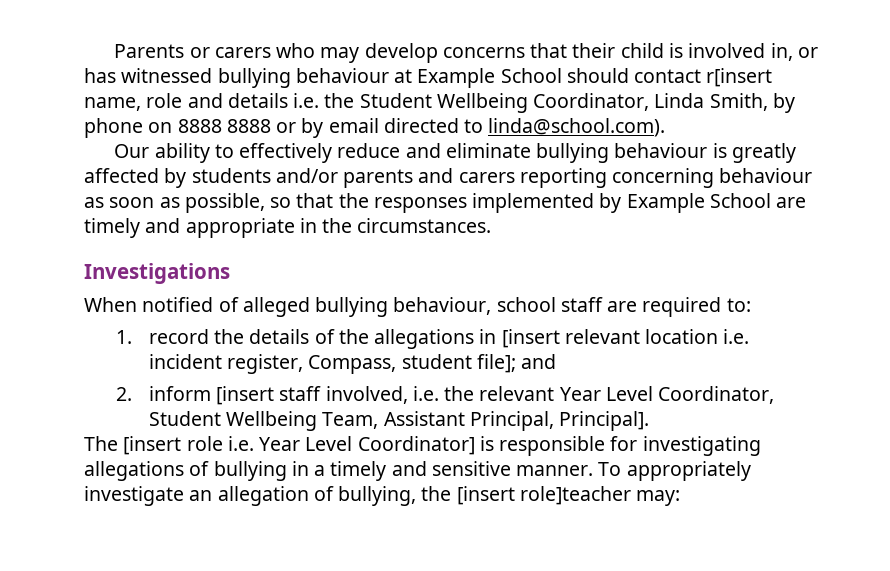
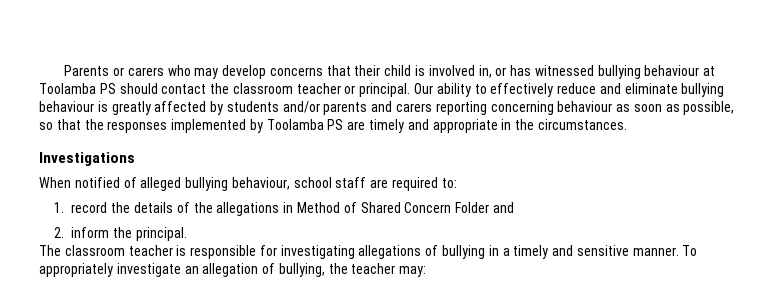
- Parents or carers who may develop concerns that their child is involved in, or has witnessed bullying behaviour at Example School should contact r[insert name, role and details i.e. the Student Wellbeing Coordinator, Linda Smith, by phone on 8888 8888 or by email directed to linda@school.com).
- Our ability to effectively reduce and eliminate bullying behaviour is greatly affected by students and/or parents and carers reporting concerning behaviour as soon as possible, so that the responses implemented by Example School are timely and appropriate in the circumstances.
+ Parents or carers who may develop concerns that their child is involved in, or has witnessed bullying behaviour at Toolamba PS should contact the classroom teacher or principal. Our ability to effectively reduce and eliminate bullying behaviour is greatly affected by students and/or parents and carers reporting concerning behaviour as soon as possible, so that the responses implemented by Toolamba PS are timely and appropriate in the circumstances.
- 1. record the details of the allegations in [insert relevant location i.e. incident register, Compass, student file]; and
- 2. inform [insert staff involved, i.e. the relevant Year Level Coordinator, Student Wellbeing Team, Assistant Principal, Principal].
- The [insert role i.e. Year Level Coordinator] is responsible for investigating allegations of bullying in a timely and sensitive manner.
+ 1. record the details of the allegations in Method of Shared Concern Folder and
+ 2. inform the principal.
+ The classroom teacher is responsible for investigating allegations of bullying in a timely and sensitive manner.
- To appropriately investigate an allegation of bullying, the [insert role]teacher may:
+ To appropriately investigate an allegation of bullying, the teacher may:

